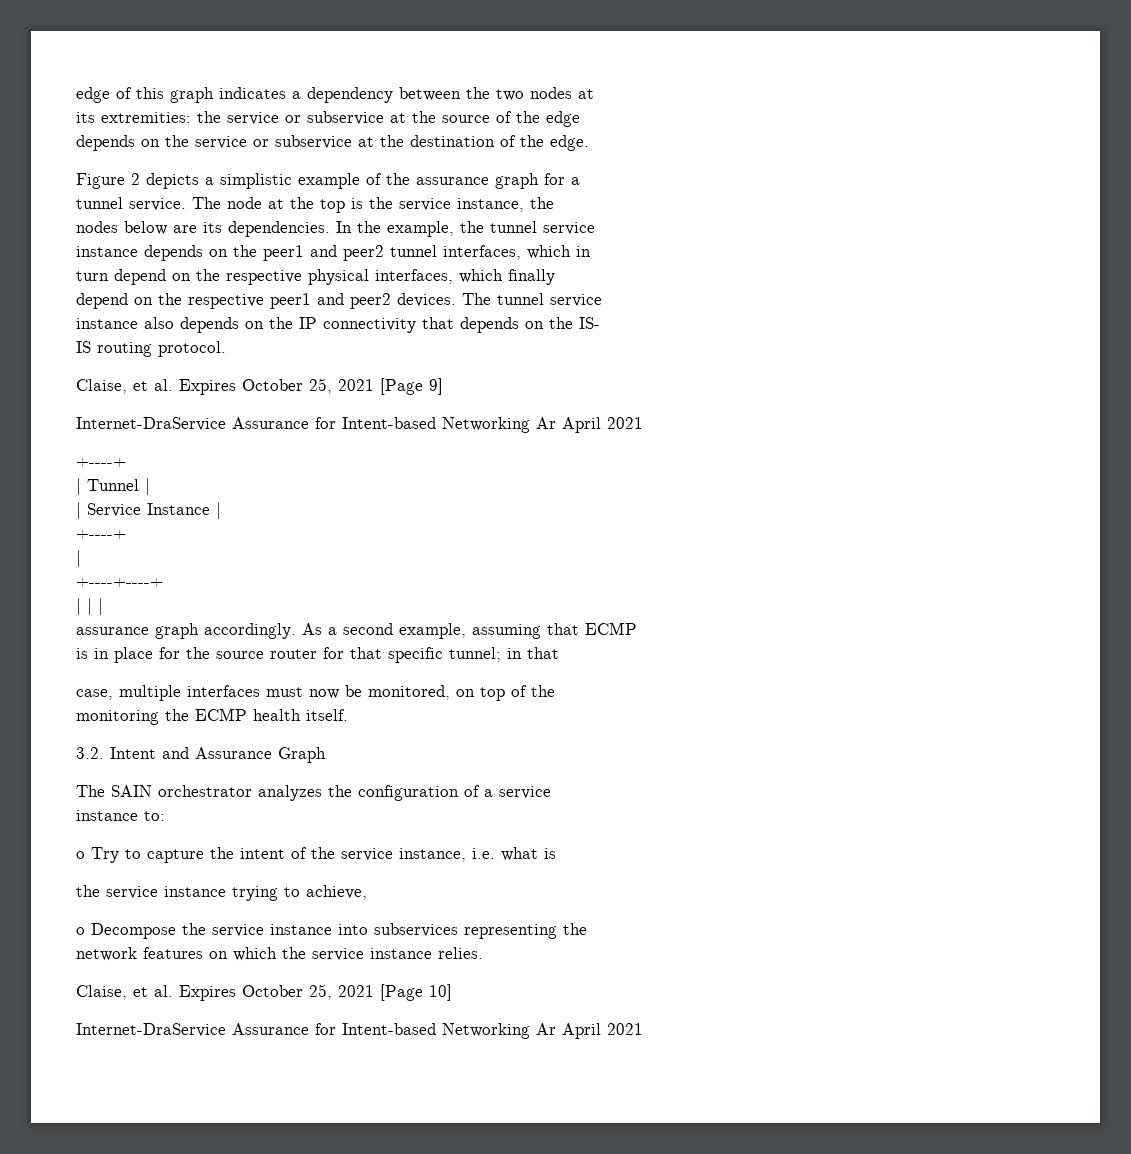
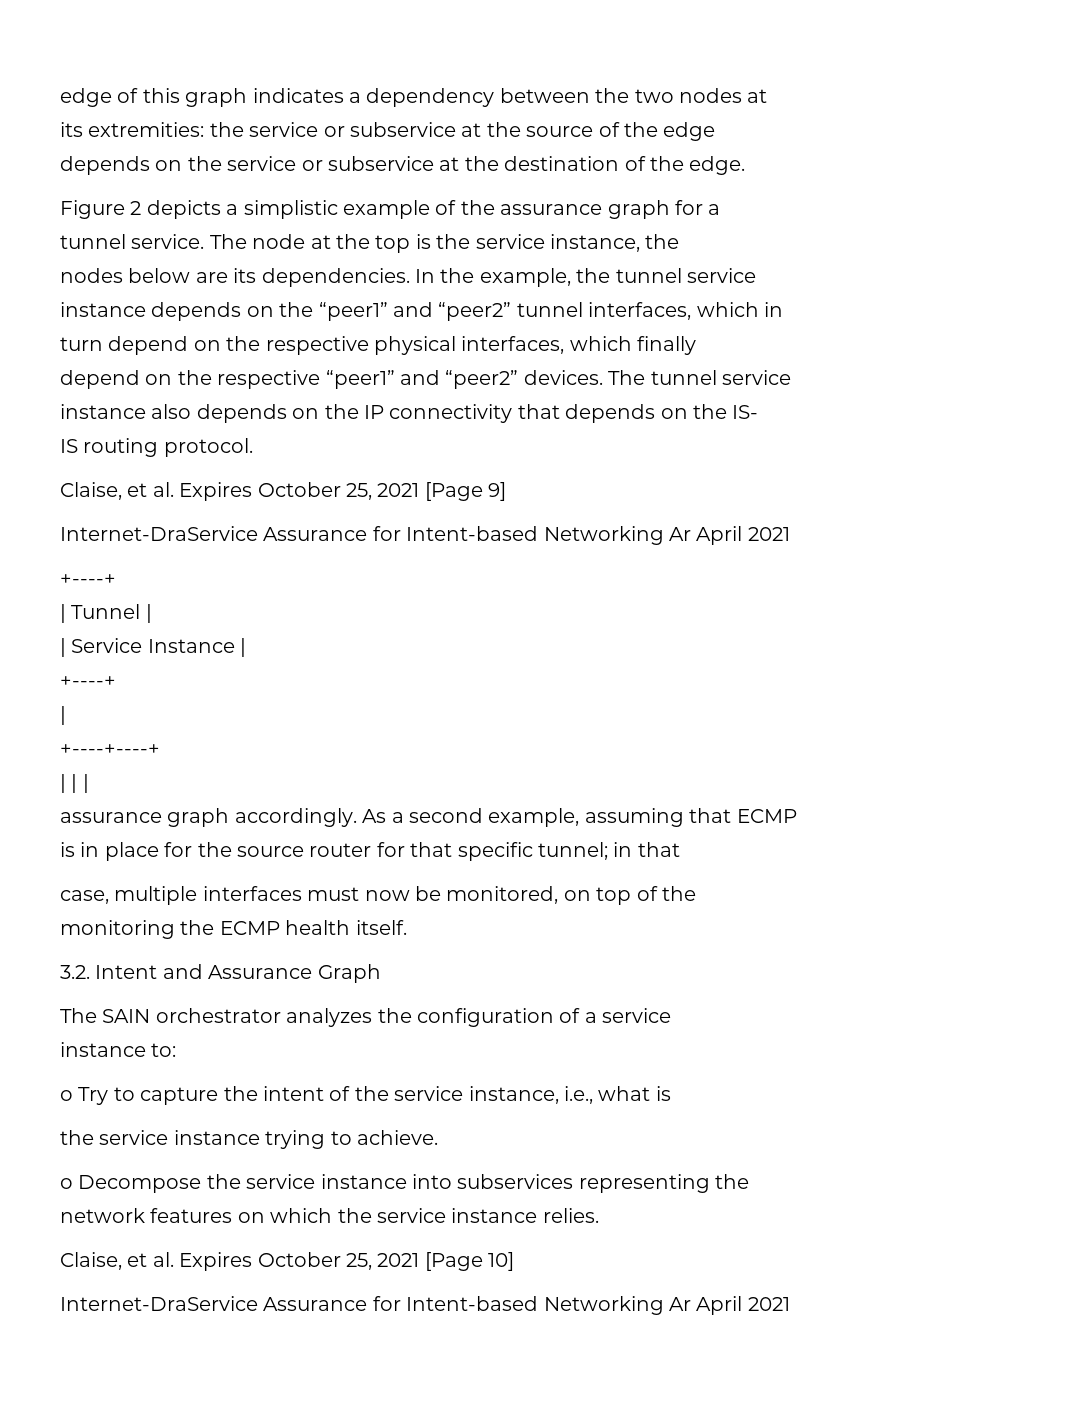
- instance depends on the peer1 and peer2 tunnel interfaces, which in
+ instance depends on the “peer1” and “peer2” tunnel interfaces, which in
- depend on the respective peer1 and peer2 devices.
+ depend on the respective “peer1” and “peer2” devices.
- o Try to capture the intent of the service instance, i.e. what is
+ o Try to capture the intent of the service instance, i.e., what is
- the service instance trying to achieve,
+ the service instance trying to achieve.

